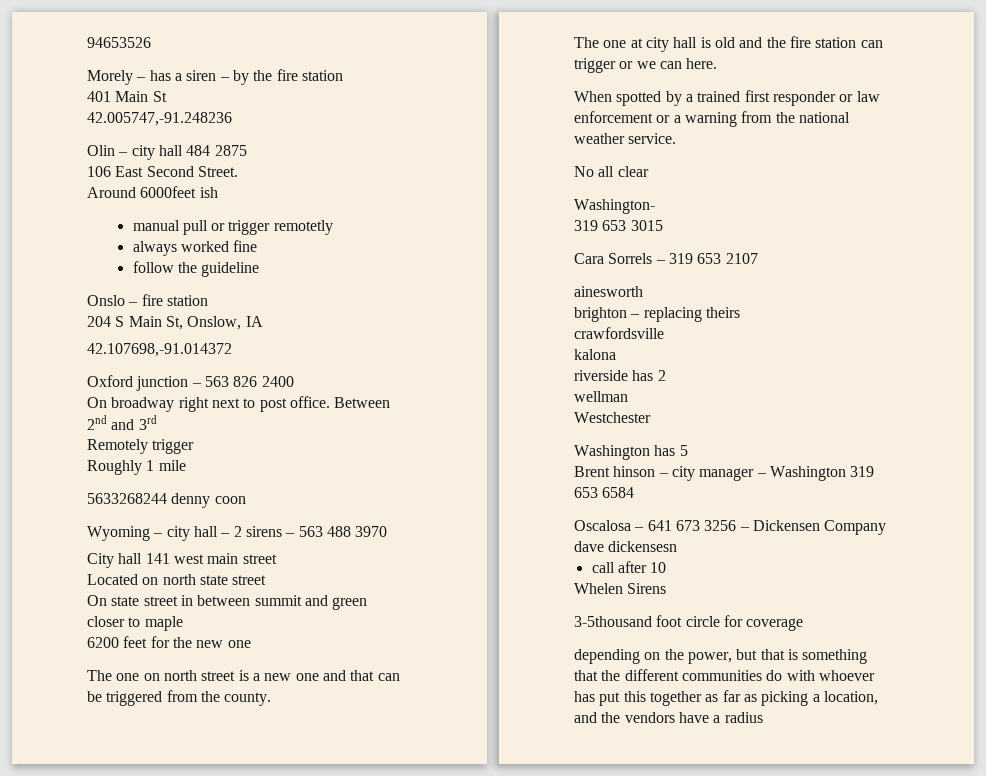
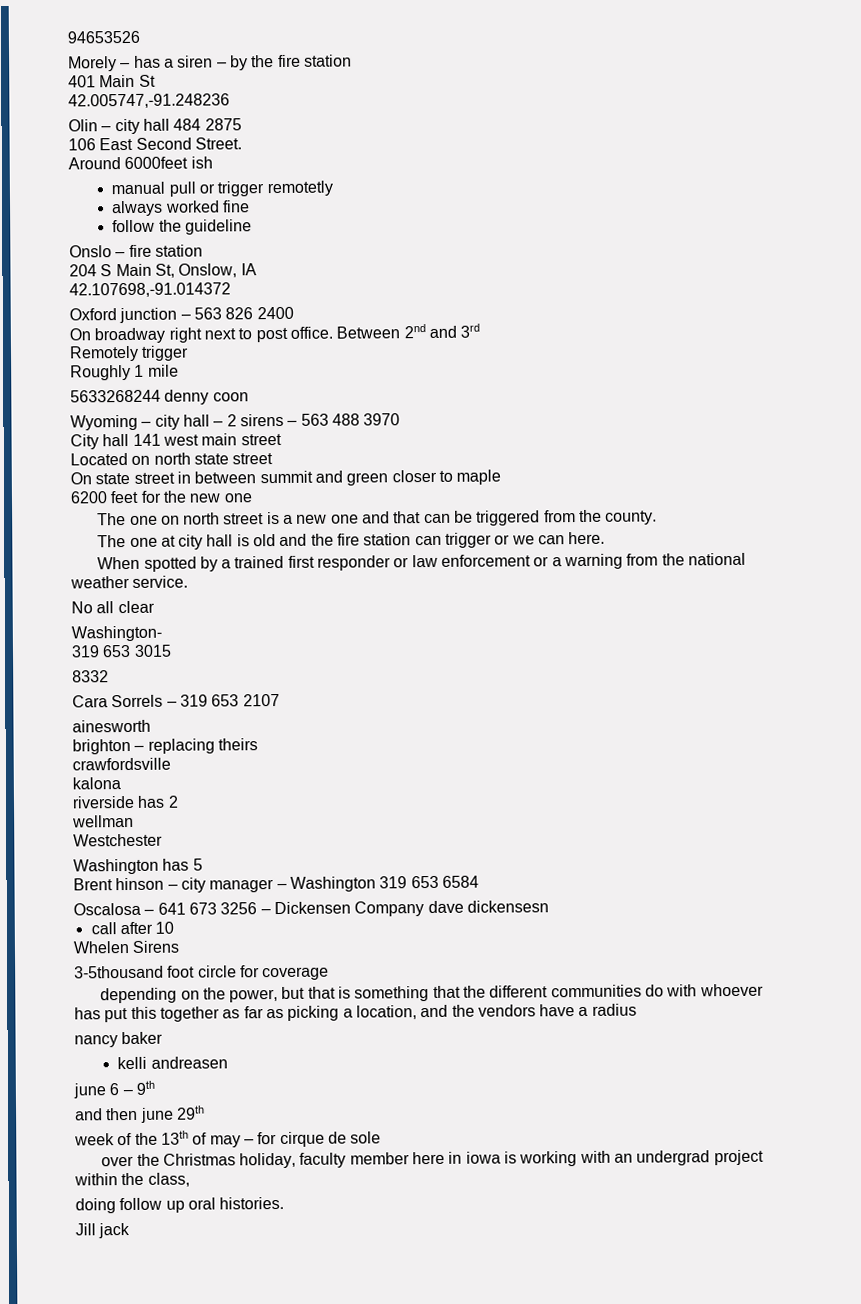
+ 8332
+ nancy baker
+ kelli andreasen
+ june 6 – 9th
+ and then june 29th
+ week of the 13th of may – for cirque de sole
+ over the Christmas holiday, faculty member here in iowa is working with an undergrad project within the class,
+ doing follow up oral histories.
+ Jill jack

